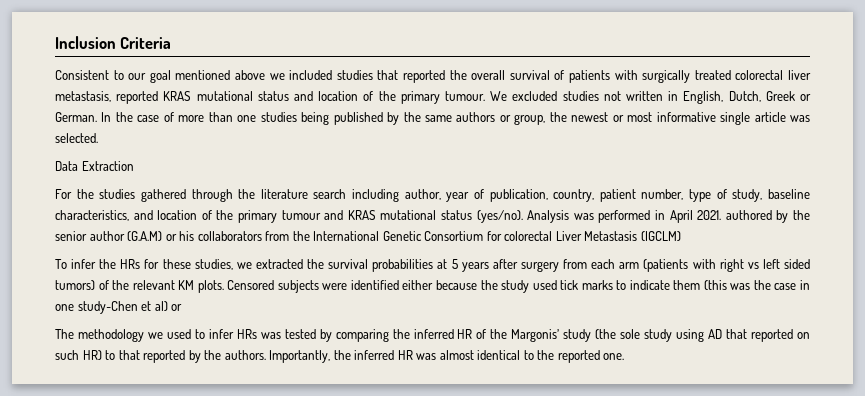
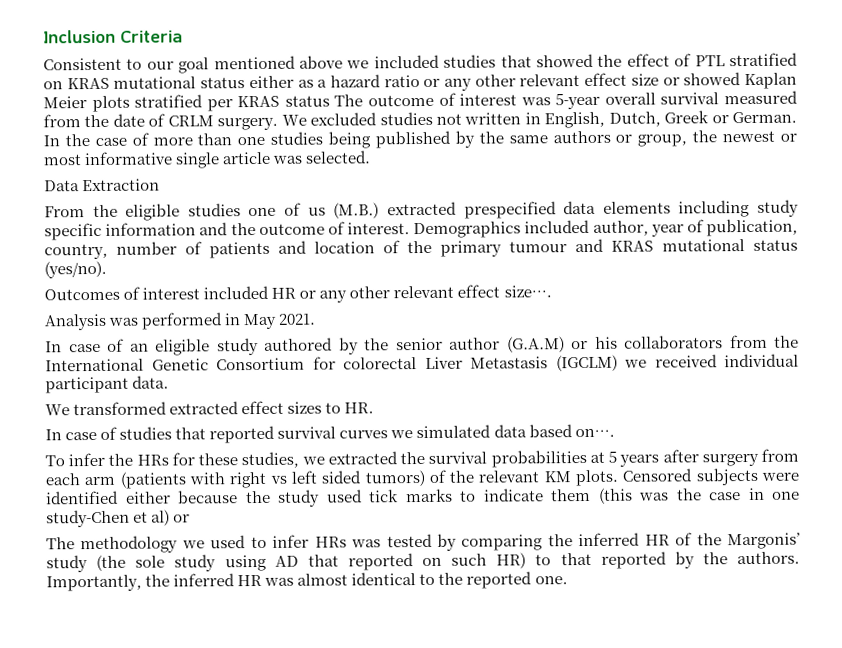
- Consistent to our goal mentioned above we included studies that reported the overall survival of patients with surgically treated colorectal liver metastasis, reported KRAS mutational status and location of the primary tumour.
+ Consistent to our goal mentioned above we included studies that showed the effect of PTL stratified on KRAS mutational status either as a hazard ratio or any other relevant effect size or showed Kaplan Meier plots stratified per KRAS status The outcome of interest was 5-year overall survival measured from the date of CRLM surgery.
- For the studies gathered through the literature search including author, year of publication, country, patient number, type of study, baseline characteristics, and location of the primary tumour and KRAS mutational status (yes/no). Analysis was performed in April 2021. authored by the senior author (G.A.M) or his collaborators from the International Genetic Consortium for colorectal Liver Metastasis (IGCLM)
+ From the eligible studies one of us (M.B.) extracted prespecified data elements including study specific information and the outcome of interest. Demographics included author, year of publication, country, number of patients and location of the primary tumour and KRAS mutational status (yes/no).
+ Outcomes of interest included HR or any other relevant effect size….
+ Analysis was performed in May 2021.
+ In case of an eligible study authored by the senior author (G.A.M) or his collaborators from the International Genetic Consortium for colorectal Liver Metastasis (IGCLM) we received individual participant data.
+ We transformed extracted effect sizes to HR.
+ In case of studies that reported survival curves we simulated data based on….

